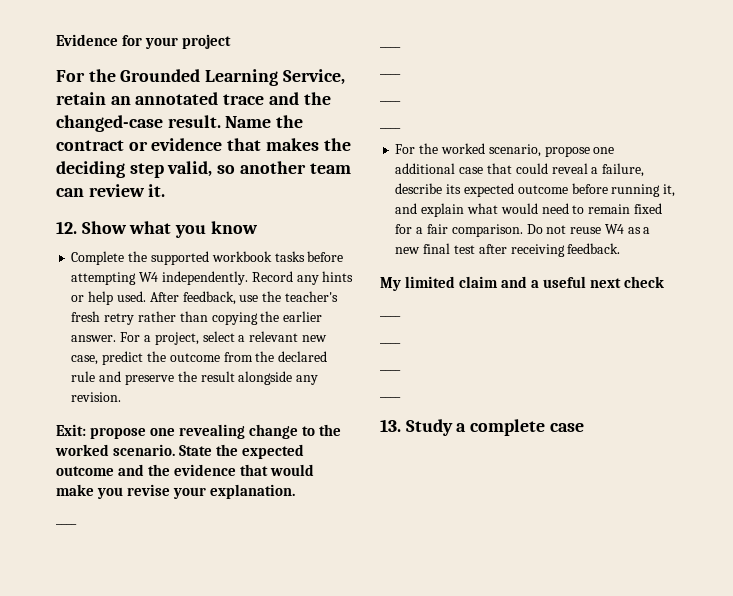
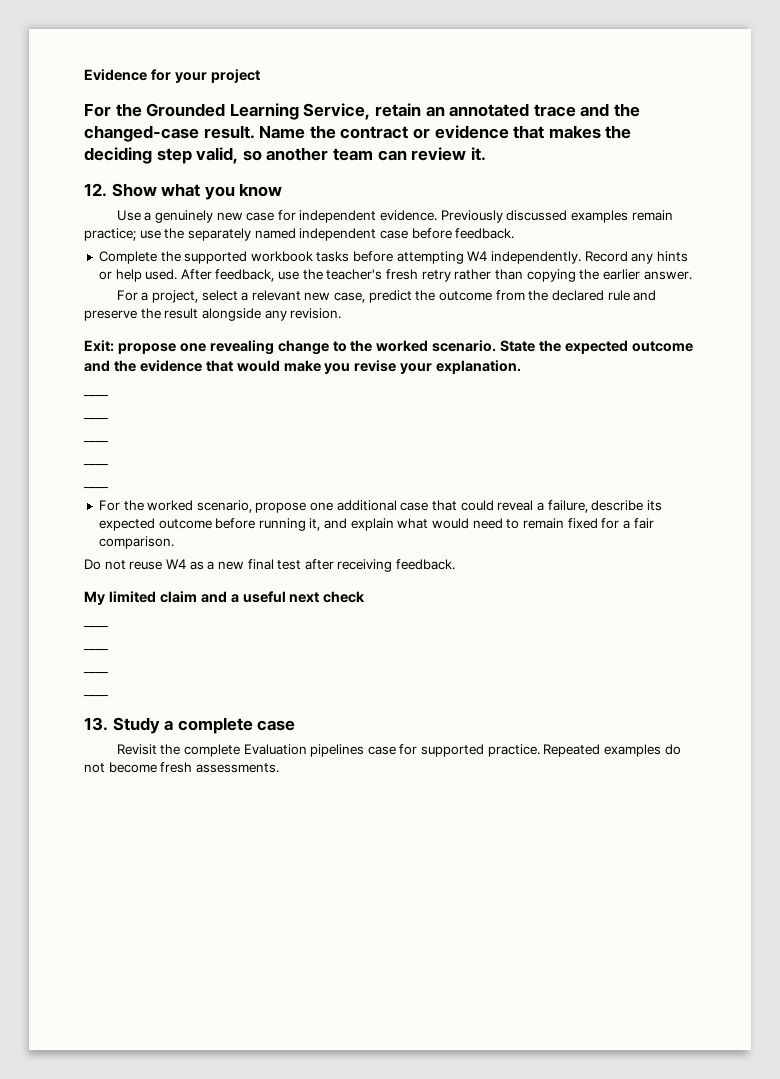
+ Use a genuinely new case for independent evidence. Previously discussed examples remain practice; use the separately named independent case before feedback.
- After feedback, use the teacher's fresh retry rather than copying the earlier answer. For a project, select a relevant new case, predict the outcome from the declared rule and preserve the result alongside any revision.
+ After feedback, use the teacher's fresh retry rather than copying the earlier answer.
+ For a project, select a relevant new case, predict the outcome from the declared rule and preserve the result alongside any revision.
- For the worked scenario, propose one additional case that could reveal a failure, describe its expected outcome before running it, and explain what would need to remain fixed for a fair comparison. Do not reuse W4 as a new final test after receiving feedback.
+ For the worked scenario, propose one additional case that could reveal a failure, describe its expected outcome before running it, and explain what would need to remain fixed for a fair comparison.
+ Do not reuse W4 as a new final test after receiving feedback.
+ Revisit the complete Evaluation pipelines case for supported practice. Repeated examples do not become fresh assessments.

